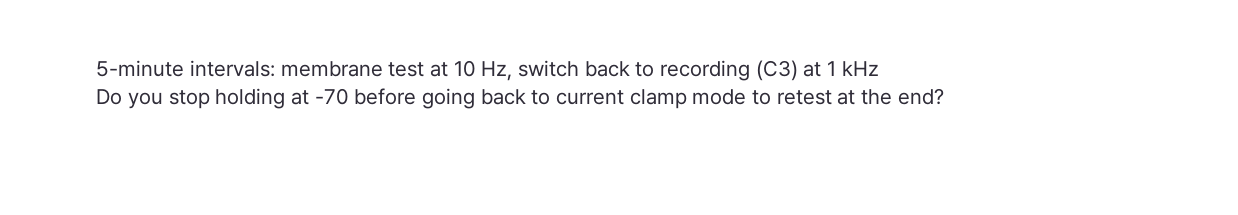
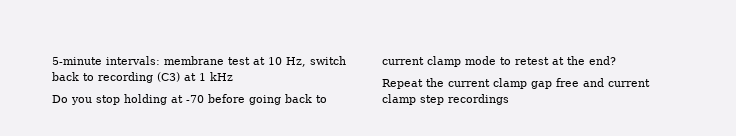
+ Repeat the current clamp gap free and current clamp step recordings

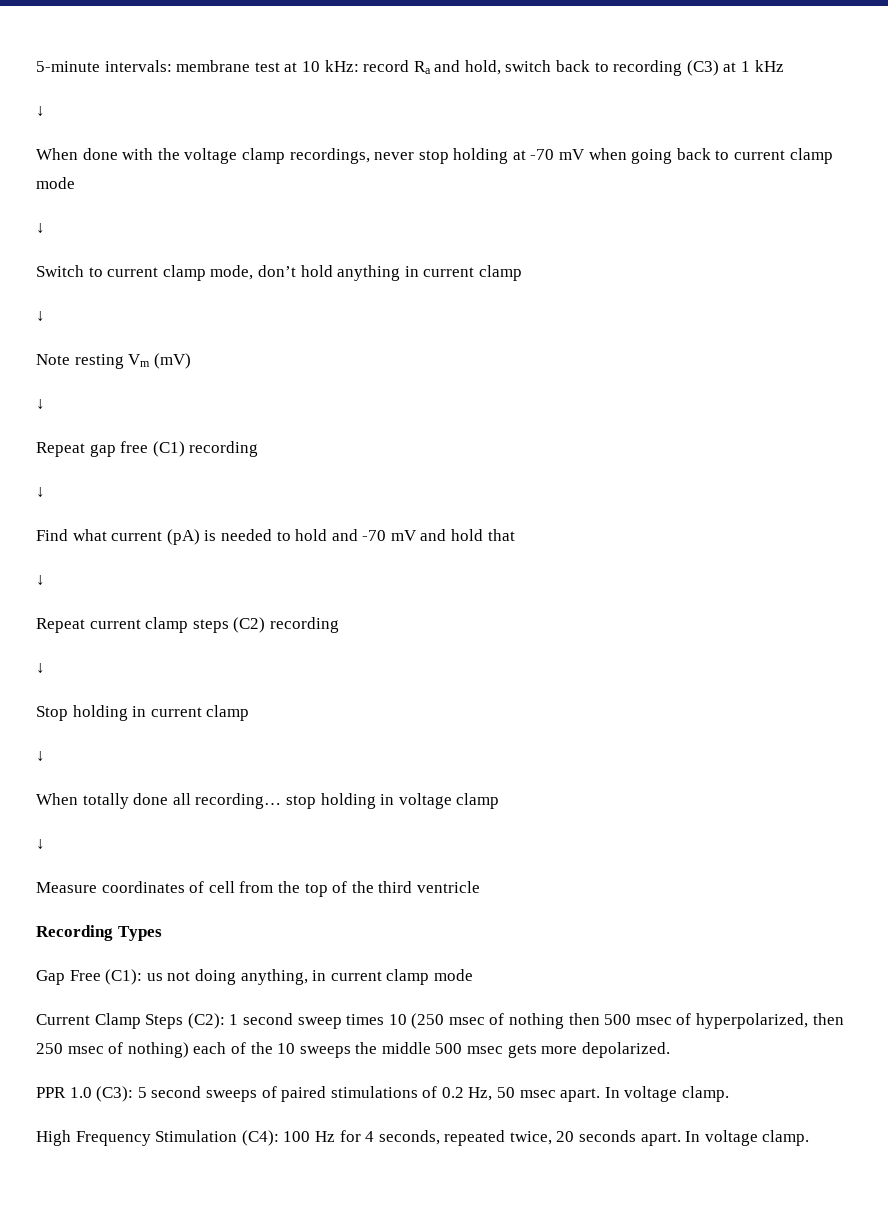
- 5-minute intervals: membrane test at 10 Hz, switch back to recording (C3) at 1 kHz
- Do you stop holding at -70 before going back to current clamp mode to retest at the end?
- Repeat the current clamp gap free and current clamp step recordings
+ 5-minute intervals: membrane test at 10 kHz: record Ra and hold, switch back to recording (C3) at 1 kHz
+ ↓
+ When done with the voltage clamp recordings, never stop holding at -70 mV when going back to current clamp mode
+ ↓
+ Switch to current clamp mode, don’t hold anything in current clamp
+ ↓
+ Note resting Vm (mV)
+ ↓
+ Repeat gap free (C1) recording
+ ↓
+ Find what current (pA) is needed to hold and -70 mV and hold that
+ ↓
+ Repeat current clamp steps (C2) recording
+ ↓
+ Stop holding in current clamp
+ ↓
+ When totally done all recording… stop holding in voltage clamp
+ ↓
+ Measure coordinates of cell from the top of the third ventricle
+ Recording Types
+ Gap Free (C1): us not doing anything, in current clamp mode
+ Current Clamp Steps (C2): 1 second sweep times 10 (250 msec of nothing then 500 msec of hyperpolarized, then 250 msec of nothing) each of the 10 sweeps the middle 500 msec gets more depolarized.
+ PPR 1.0 (C3): 5 second sweeps of paired stimulations of 0.2 Hz, 50 msec apart. In voltage clamp.
+ High Frequency Stimulation (C4): 100 Hz for 4 seconds, repeated twice, 20 seconds apart. In voltage clamp.

